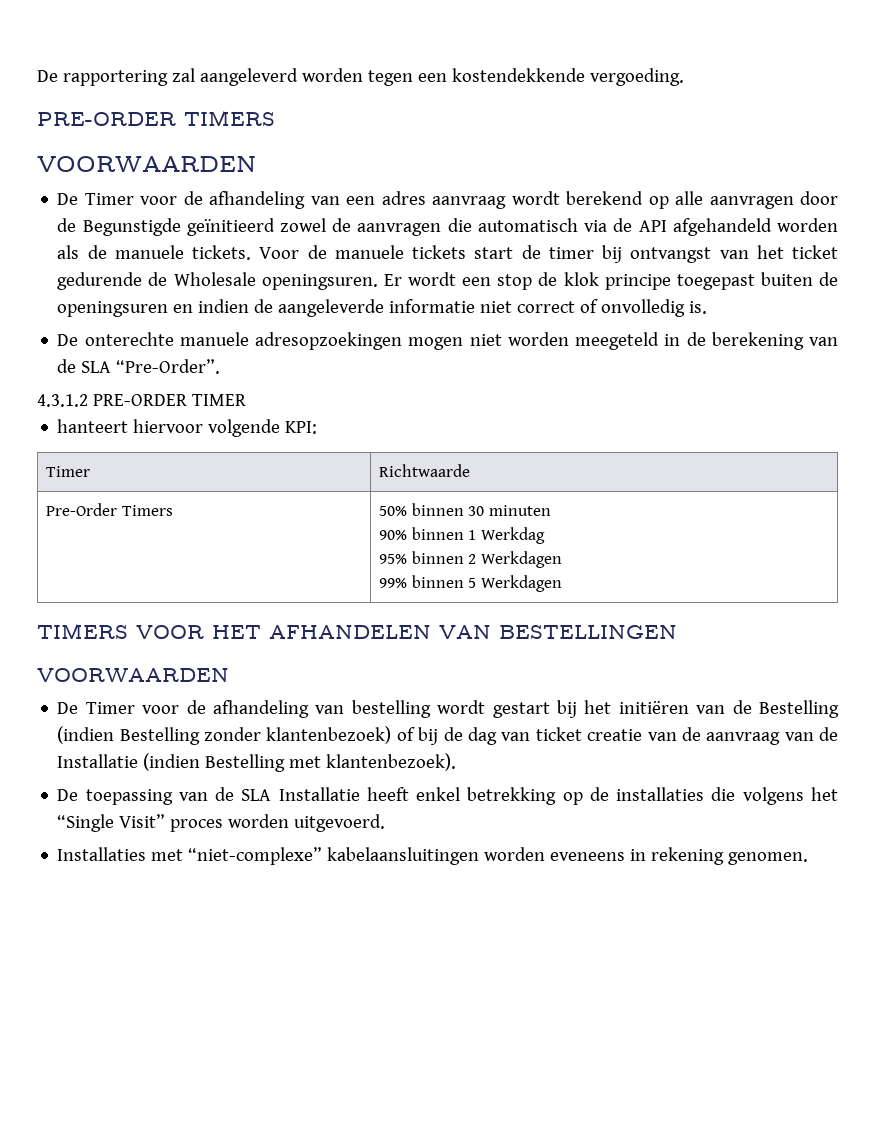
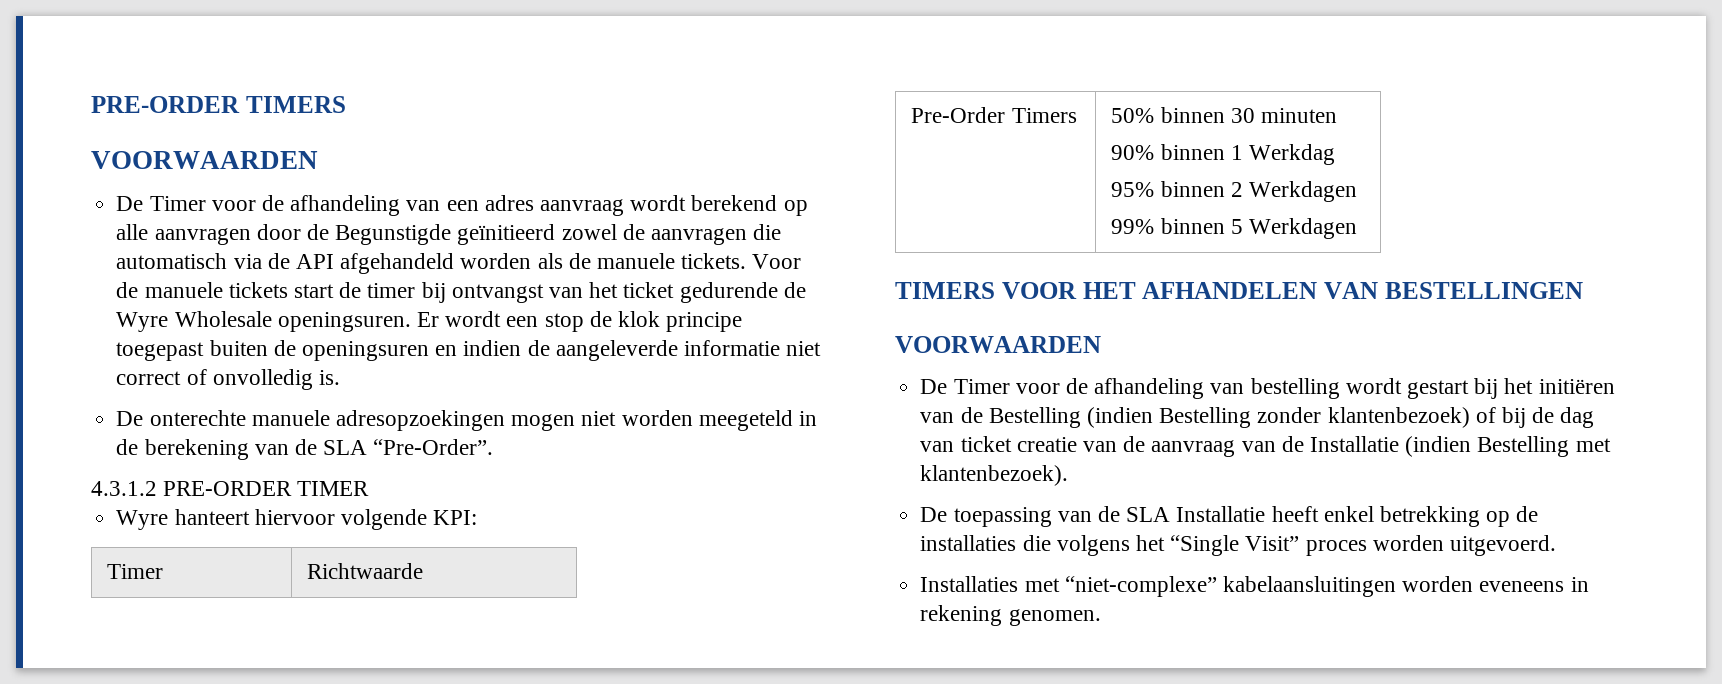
- De rapportering zal aangeleverd worden tegen een kostendekkende vergoeding.
- Voor de manuele tickets start de timer bij ontvangst van het ticket gedurende de Wholesale openingsuren.
+ Voor de manuele tickets start de timer bij ontvangst van het ticket gedurende de Wyre Wholesale openingsuren.
- hanteert hiervoor volgende KPI:
+ Wyre hanteert hiervoor volgende KPI:

